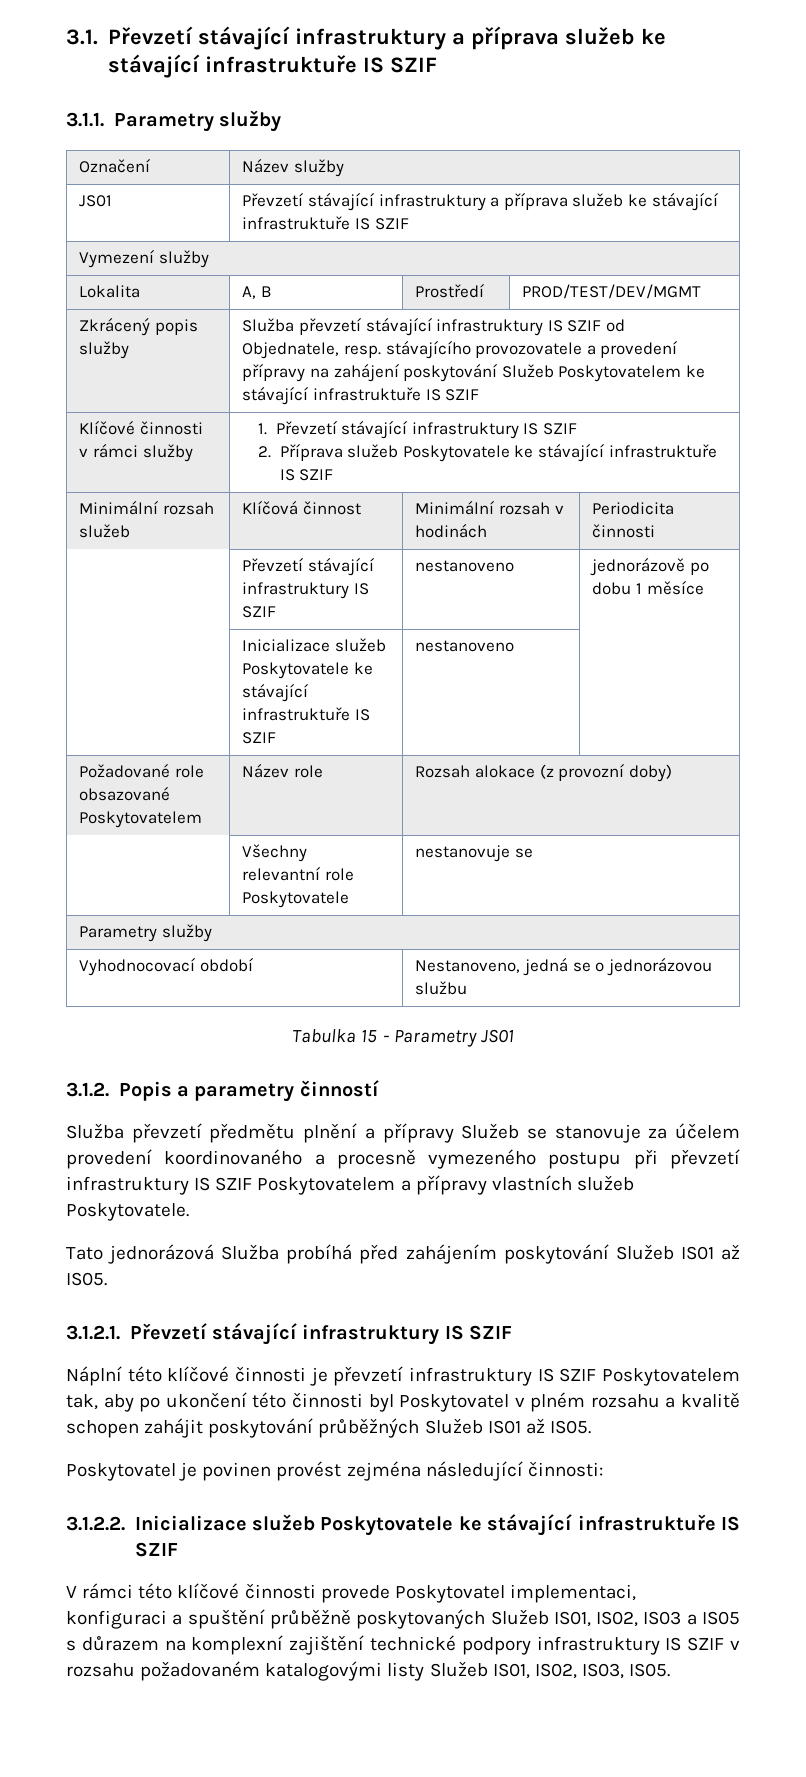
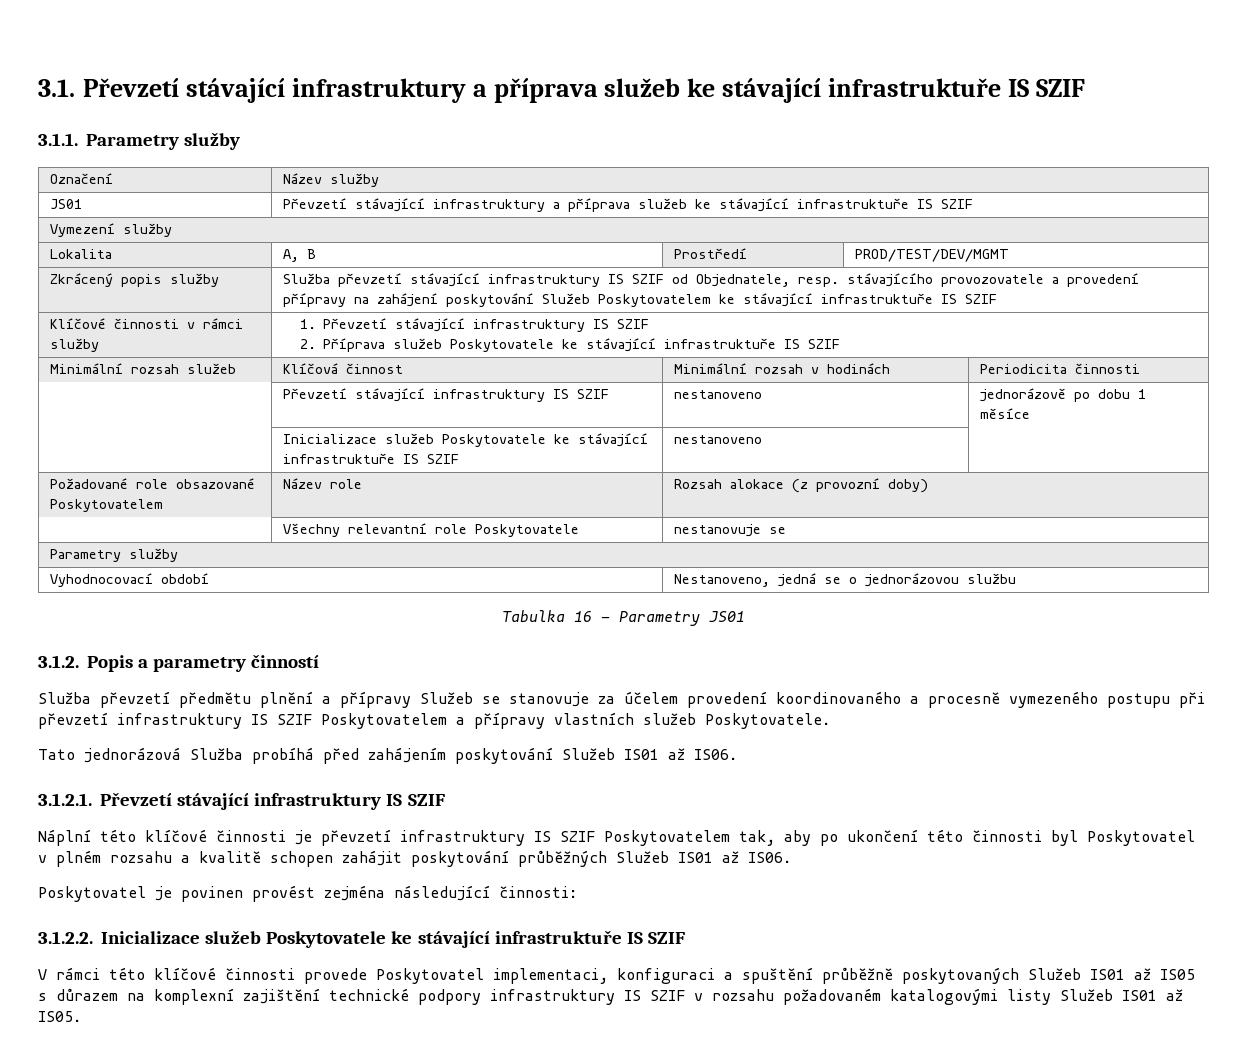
- Tabulka 15 - Parametry JS01
+ Tabulka 16 - Parametry JS01
- Tato jednorázová Služba probíhá před zahájením poskytování Služeb IS01 až IS05.
+ Tato jednorázová Služba probíhá před zahájením poskytování Služeb IS01 až IS06.
- Náplní této klíčové činnosti je převzetí infrastruktury IS SZIF Poskytovatelem tak, aby po ukončení této činnosti byl Poskytovatel v plném rozsahu a kvalitě schopen zahájit poskytování průběžných Služeb IS01 až IS05.
+ Náplní této klíčové činnosti je převzetí infrastruktury IS SZIF Poskytovatelem tak, aby po ukončení této činnosti byl Poskytovatel v plném rozsahu a kvalitě schopen zahájit poskytování průběžných Služeb IS01 až IS06.
- V rámci této klíčové činnosti provede Poskytovatel implementaci, konfiguraci a spuštění průběžně poskytovaných Služeb IS01, IS02, IS03 a IS05 s důrazem na komplexní zajištění technické podpory infrastruktury IS SZIF v rozsahu požadovaném katalogovými listy Služeb IS01, IS02, IS03, IS05.
+ V rámci této klíčové činnosti provede Poskytovatel implementaci, konfiguraci a spuštění průběžně poskytovaných Služeb IS01 až IS05 s důrazem na komplexní zajištění technické podpory infrastruktury IS SZIF v rozsahu požadovaném katalogovými listy Služeb IS01 až IS05.

